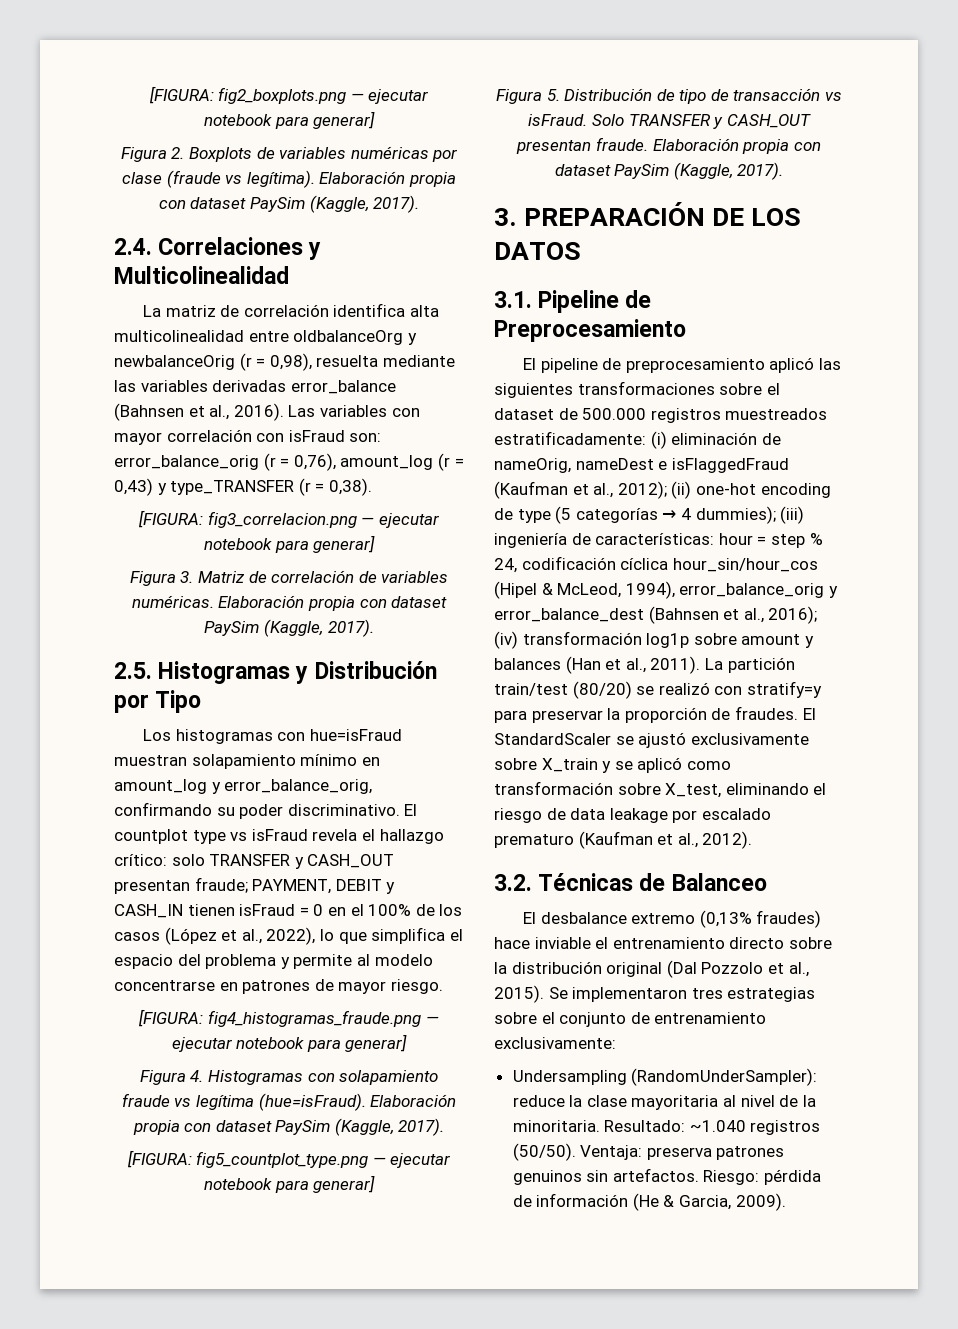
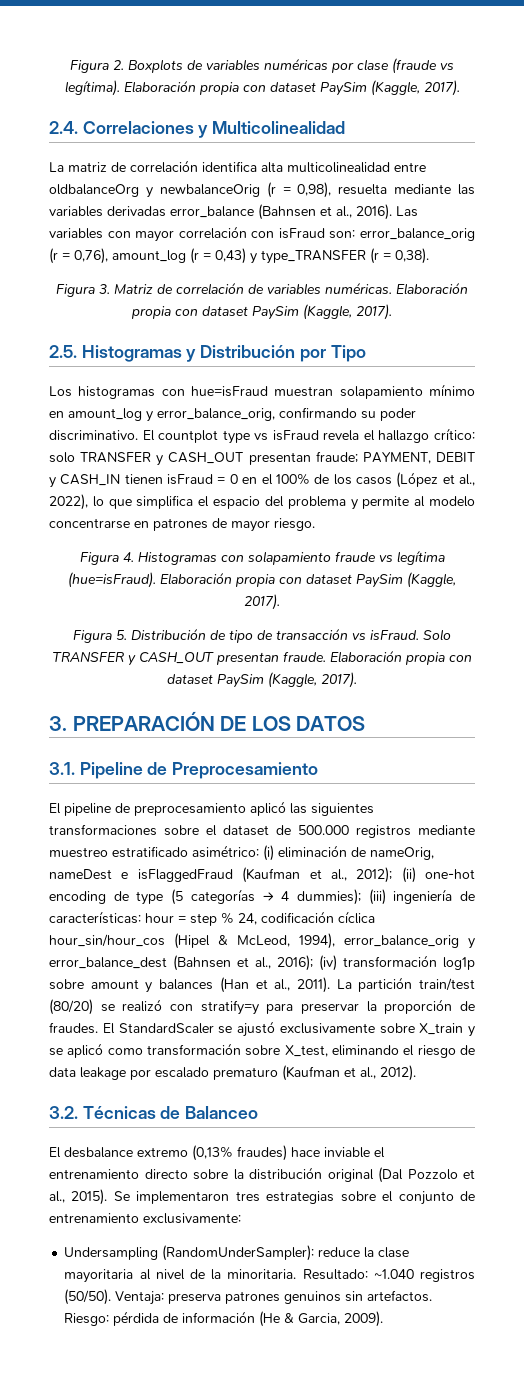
- [FIGURA: fig2_boxplots.png — ejecutar notebook para generar]
- [FIGURA: fig3_correlacion.png — ejecutar notebook para generar]
- [FIGURA: fig4_histogramas_fraude.png — ejecutar notebook para generar]
- [FIGURA: fig5_countplot_type.png — ejecutar notebook para generar]
- El pipeline de preprocesamiento aplicó las siguientes transformaciones sobre el dataset de 500.000 registros muestreados estratificadamente:
+ El pipeline de preprocesamiento aplicó las siguientes transformaciones sobre el dataset de 500.000 registros mediante muestreo estratificado asimétrico:

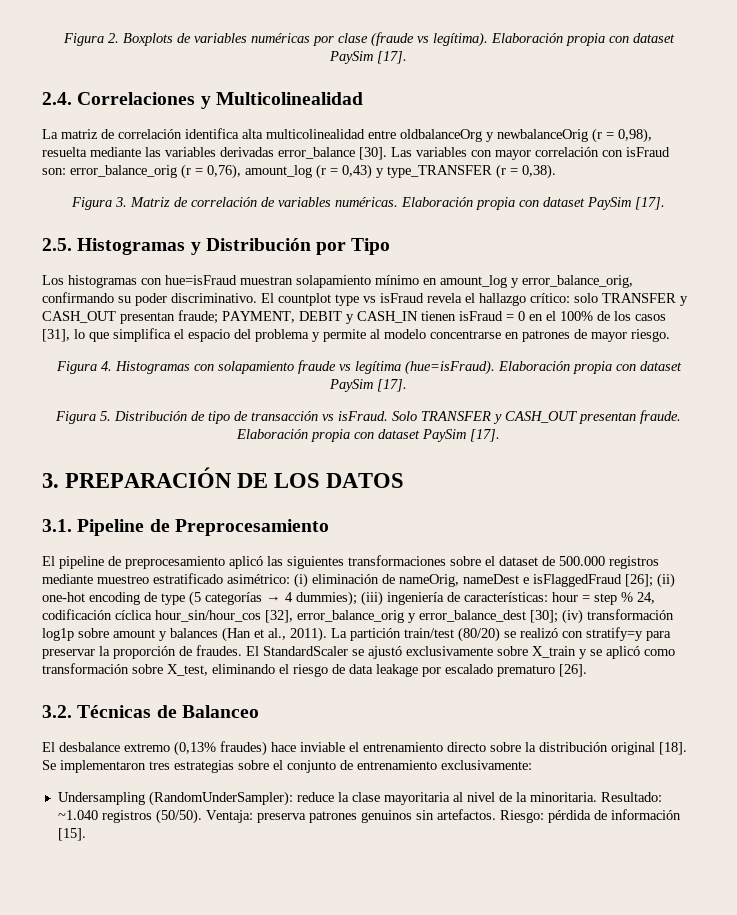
- Figura 2. Boxplots de variables numéricas por clase (fraude vs legítima). Elaboración propia con dataset PaySim (Kaggle, 2017).
+ Figura 2. Boxplots de variables numéricas por clase (fraude vs legítima). Elaboración propia con dataset PaySim [17].
- La matriz de correlación identifica alta multicolinealidad entre oldbalanceOrg y newbalanceOrig (r = 0,98), resuelta mediante las variables derivadas error_balance (Bahnsen et al., 2016).
+ La matriz de correlación identifica alta multicolinealidad entre oldbalanceOrg y newbalanceOrig (r = 0,98), resuelta mediante las variables derivadas error_balance [30].
- Figura 3. Matriz de correlación de variables numéricas. Elaboración propia con dataset PaySim (Kaggle, 2017).
+ Figura 3. Matriz de correlación de variables numéricas. Elaboración propia con dataset PaySim [17].
- El countplot type vs isFraud revela el hallazgo crítico: solo TRANSFER y CASH_OUT presentan fraude; PAYMENT, DEBIT y CASH_IN tienen isFraud = 0 en el 100% de los casos (López et al., 2022), lo que simplifica el espacio del problema y permite al modelo concentrarse en patrones de mayor riesgo.
+ El countplot type vs isFraud revela el hallazgo crítico: solo TRANSFER y CASH_OUT presentan fraude; PAYMENT, DEBIT y CASH_IN tienen isFraud = 0 en el 100% de los casos [31], lo que simplifica el espacio del problema y permite al modelo concentrarse en patrones de mayor riesgo.
- Figura 4. Histogramas con solapamiento fraude vs legítima (hue=isFraud). Elaboración propia con dataset PaySim (Kaggle, 2017).
+ Figura 4. Histogramas con solapamiento fraude vs legítima (hue=isFraud). Elaboración propia con dataset PaySim [17].
- Solo TRANSFER y CASH_OUT presentan fraude. Elaboración propia con dataset PaySim (Kaggle, 2017).
+ Solo TRANSFER y CASH_OUT presentan fraude. Elaboración propia con dataset PaySim [17].
- El pipeline de preprocesamiento aplicó las siguientes transformaciones sobre el dataset de 500.000 registros mediante muestreo estratificado asimétrico: (i) eliminación de nameOrig, nameDest e isFlaggedFraud (Kaufman et al., 2012); (ii) one-hot encoding de type (5 categorías → 4 dummies); (iii) ingeniería de características: hour = step % 24, codificación cíclica hour_sin/hour_cos (Hipel & McLeod, 1994), error_balance_orig y error_balance_dest (Bahnsen et al., 2016); (iv) transformación log1p sobre amount y balances (Han et al., 2011).
+ El pipeline de preprocesamiento aplicó las siguientes transformaciones sobre el dataset de 500.000 registros mediante muestreo estratificado asimétrico: (i) eliminación de nameOrig, nameDest e isFlaggedFraud [26]; (ii) one-hot encoding de type (5 categorías → 4 dummies); (iii) ingeniería de características: hour = step % 24, codificación cíclica hour_sin/hour_cos [32], error_balance_orig y error_balance_dest [30]; (iv) transformación log1p sobre amount y balances (Han et al., 2011).
- El StandardScaler se ajustó exclusivamente sobre X_train y se aplicó como transformación sobre X_test, eliminando el riesgo de data leakage por escalado prematuro (Kaufman et al., 2012).
+ El StandardScaler se ajustó exclusivamente sobre X_train y se aplicó como transformación sobre X_test, eliminando el riesgo de data leakage por escalado prematuro [26].
- El desbalance extremo (0,13% fraudes) hace inviable el entrenamiento directo sobre la distribución original (Dal Pozzolo et al., 2015).
+ El desbalance extremo (0,13% fraudes) hace inviable el entrenamiento directo sobre la distribución original [18].
- Riesgo: pérdida de información (He & Garcia, 2009).
+ Riesgo: pérdida de información [15].

